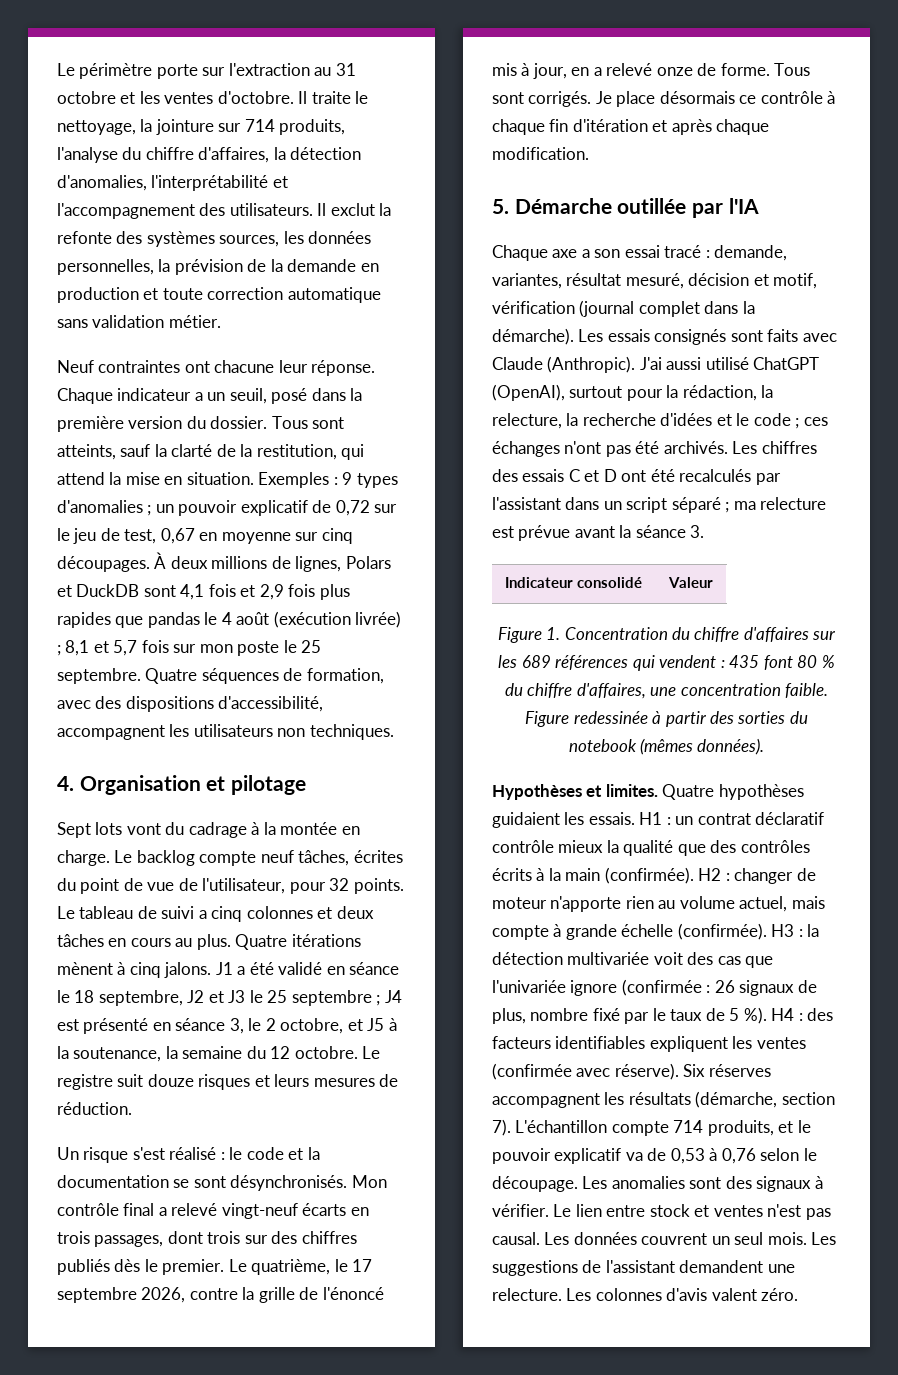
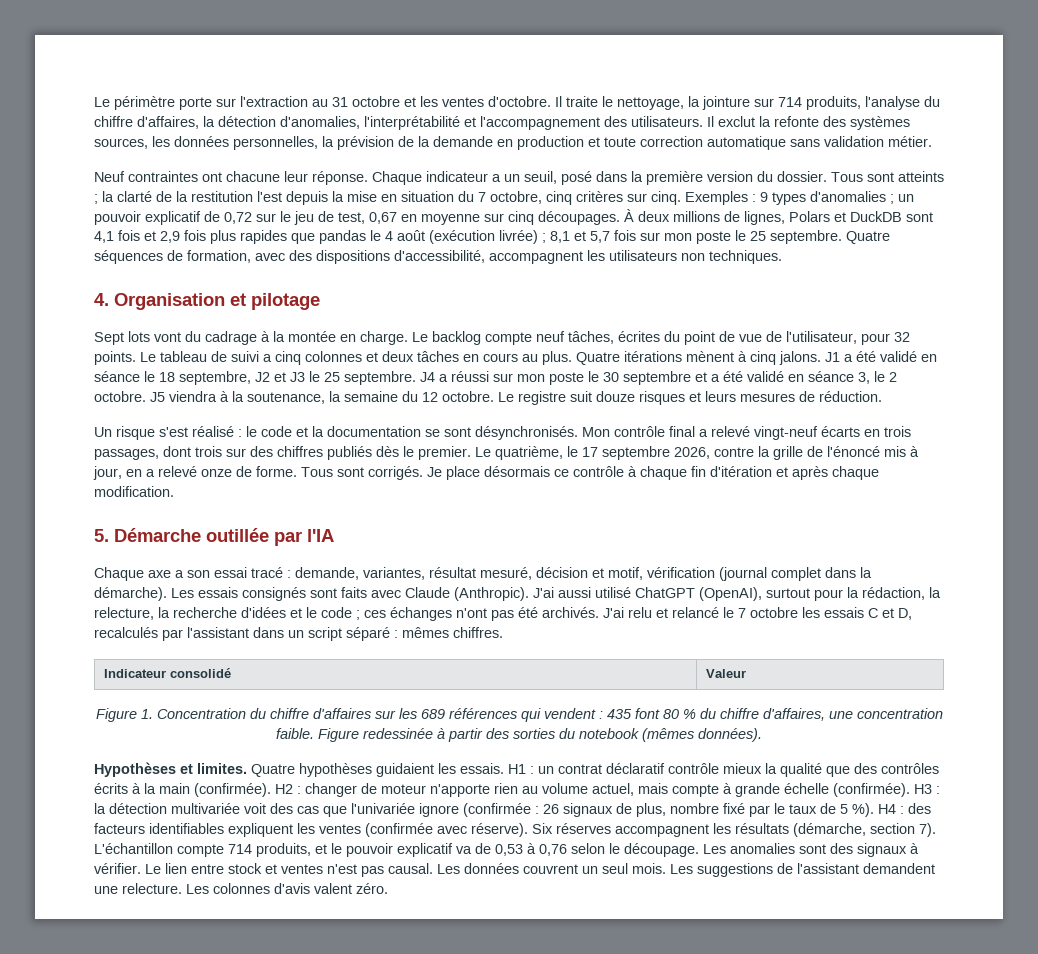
- Tous sont atteints, sauf la clarté de la restitution, qui attend la mise en situation.
+ Tous sont atteints ; la clarté de la restitution l'est depuis la mise en situation du 7 octobre, cinq critères sur cinq.
- J1 a été validé en séance le 18 septembre, J2 et J3 le 25 septembre ; J4 est présenté en séance 3, le 2 octobre, et J5 à la soutenance, la semaine du 12 octobre.
+ J1 a été validé en séance le 18 septembre, J2 et J3 le 25 septembre. J4 a réussi sur mon poste le 30 septembre et a été validé en séance 3, le 2 octobre. J5 viendra à la soutenance, la semaine du 12 octobre.
- Les chiffres des essais C et D ont été recalculés par l'assistant dans un script séparé ; ma relecture est prévue avant la séance 3.
+ J'ai relu et relancé le 7 octobre les essais C et D, recalculés par l'assistant dans un script séparé : mêmes chiffres.

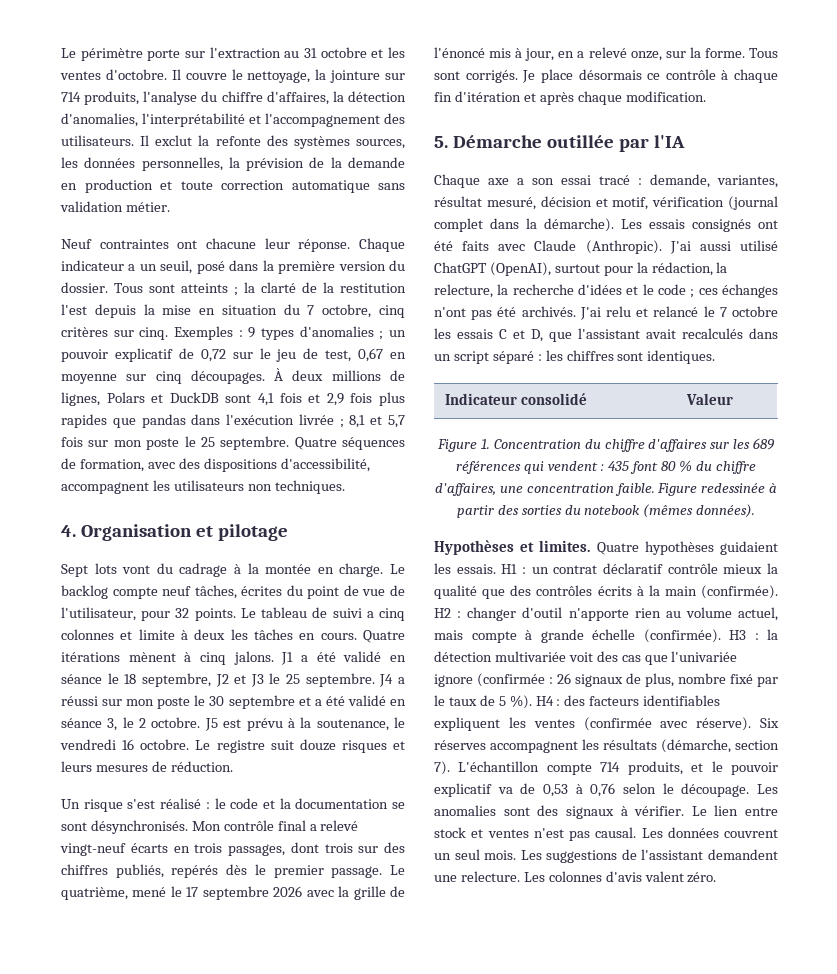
- Il traite le nettoyage, la jointure sur 714 produits, l'analyse du chiffre d'affaires, la détection d'anomalies, l'interprétabilité et l'accompagnement des utilisateurs.
+ Il couvre le nettoyage, la jointure sur 714 produits, l'analyse du chiffre d'affaires, la détection d'anomalies, l'interprétabilité et l'accompagnement des utilisateurs.
- À deux millions de lignes, Polars et DuckDB sont 4,1 fois et 2,9 fois plus rapides que pandas le 4 août (exécution livrée) ; 8,1 et 5,7 fois sur mon poste le 25 septembre.
+ À deux millions de lignes, Polars et DuckDB sont 4,1 fois et 2,9 fois plus rapides que pandas dans l'exécution livrée ; 8,1 et 5,7 fois sur mon poste le 25 septembre.
- Le tableau de suivi a cinq colonnes et deux tâches en cours au plus.
+ Le tableau de suivi a cinq colonnes et limite à deux les tâches en cours.
- J5 viendra à la soutenance, la semaine du 12 octobre.
+ J5 est prévu à la soutenance, le vendredi 16 octobre.
- Mon contrôle final a relevé vingt-neuf écarts en trois passages, dont trois sur des chiffres publiés dès le premier.
+ Mon contrôle final a relevé vingt-neuf écarts en trois passages, dont trois sur des chiffres publiés, repérés dès le premier passage.
- Le quatrième, le 17 septembre 2026, contre la grille de l'énoncé mis à jour, en a relevé onze de forme.
+ Le quatrième, mené le 17 septembre 2026 avec la grille de l'énoncé mis à jour, en a relevé onze, sur la forme.
- Les essais consignés sont faits avec Claude (Anthropic).
+ Les essais consignés ont été faits avec Claude (Anthropic).
- J'ai relu et relancé le 7 octobre les essais C et D, recalculés par l'assistant dans un script séparé : mêmes chiffres.
+ J'ai relu et relancé le 7 octobre les essais C et D, que l'assistant avait recalculés dans un script séparé : les chiffres sont identiques.
- H2 : changer de moteur n'apporte rien au volume actuel, mais compte à grande échelle (confirmée).
+ H2 : changer d'outil n'apporte rien au volume actuel, mais compte à grande échelle (confirmée).

